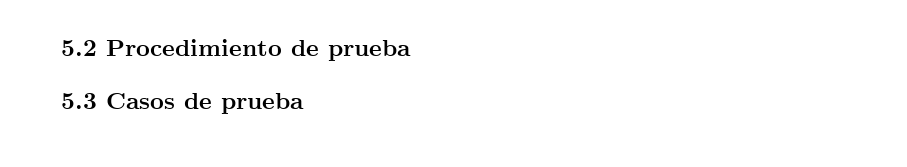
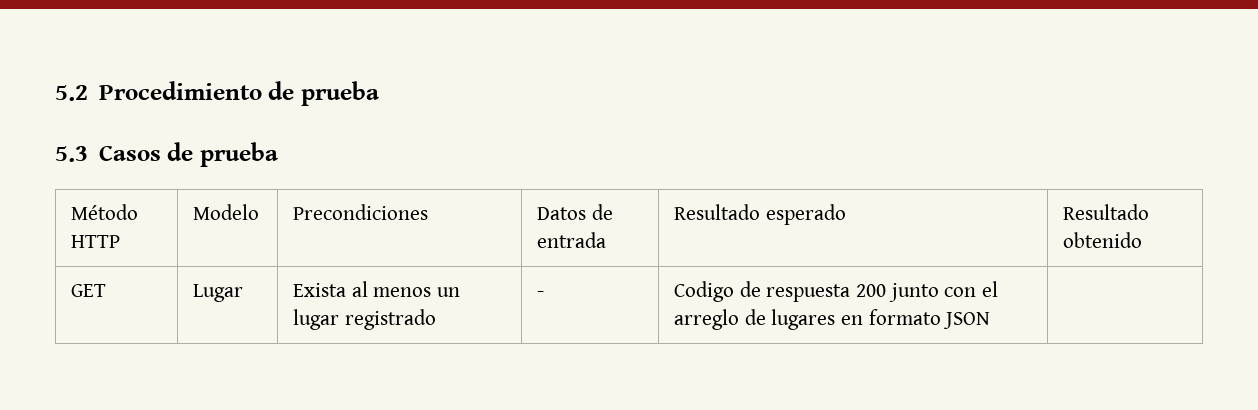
+ Método HTTP | Modelo | Precondiciones | Datos de entrada | Resultado esperado | Resultado obtenido
+ GET | Lugar | Exista al menos un lugar registrado | - | Codigo de respuesta 200 junto con el arreglo de lugares en formato JSON |

